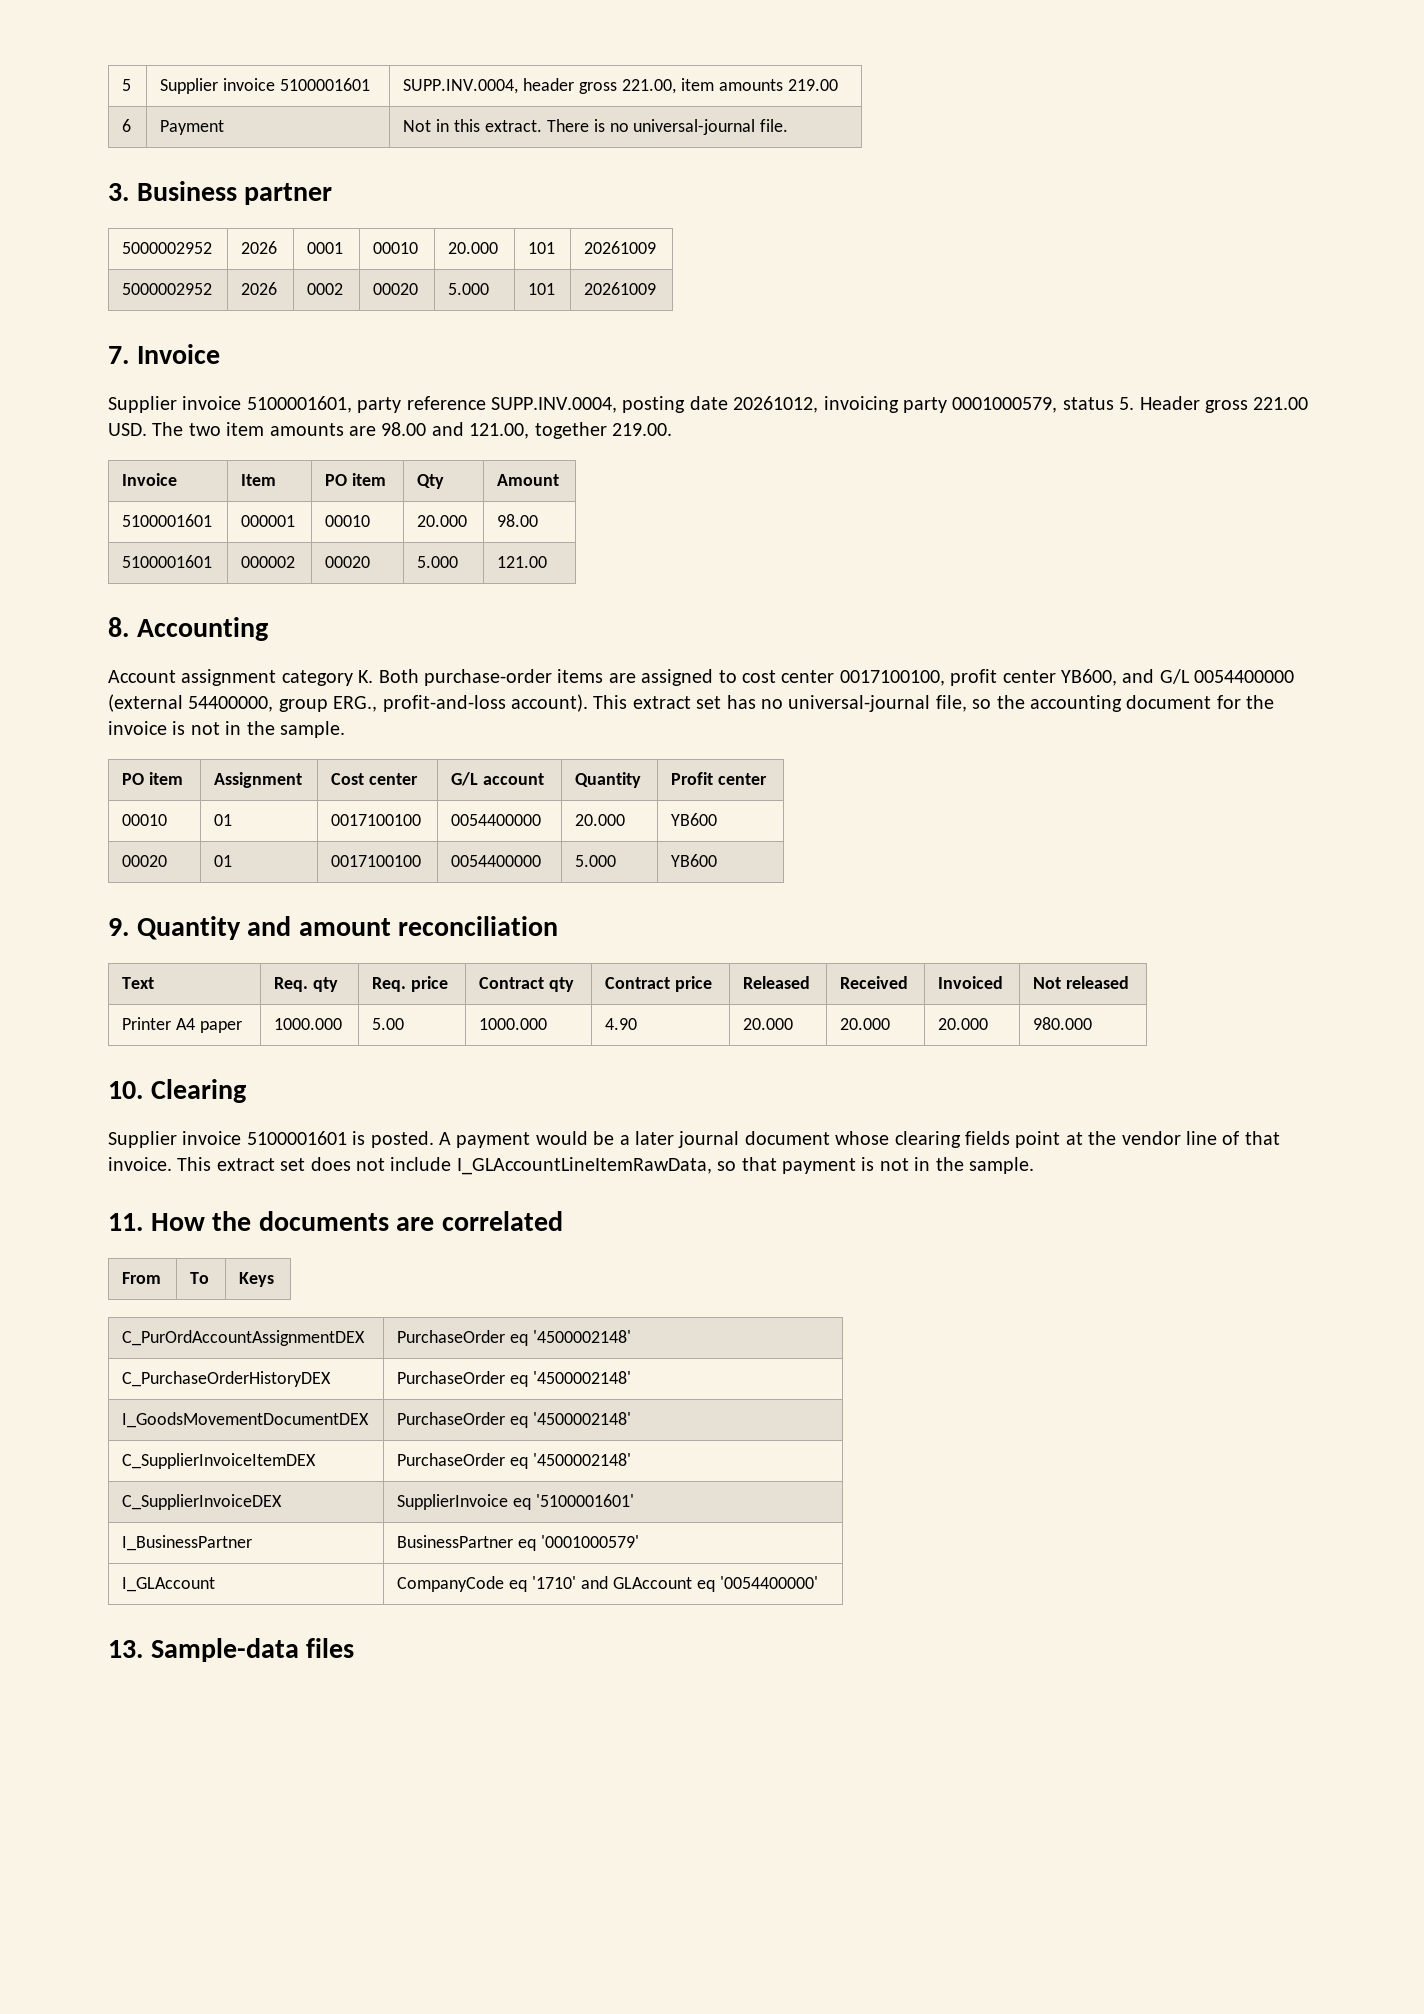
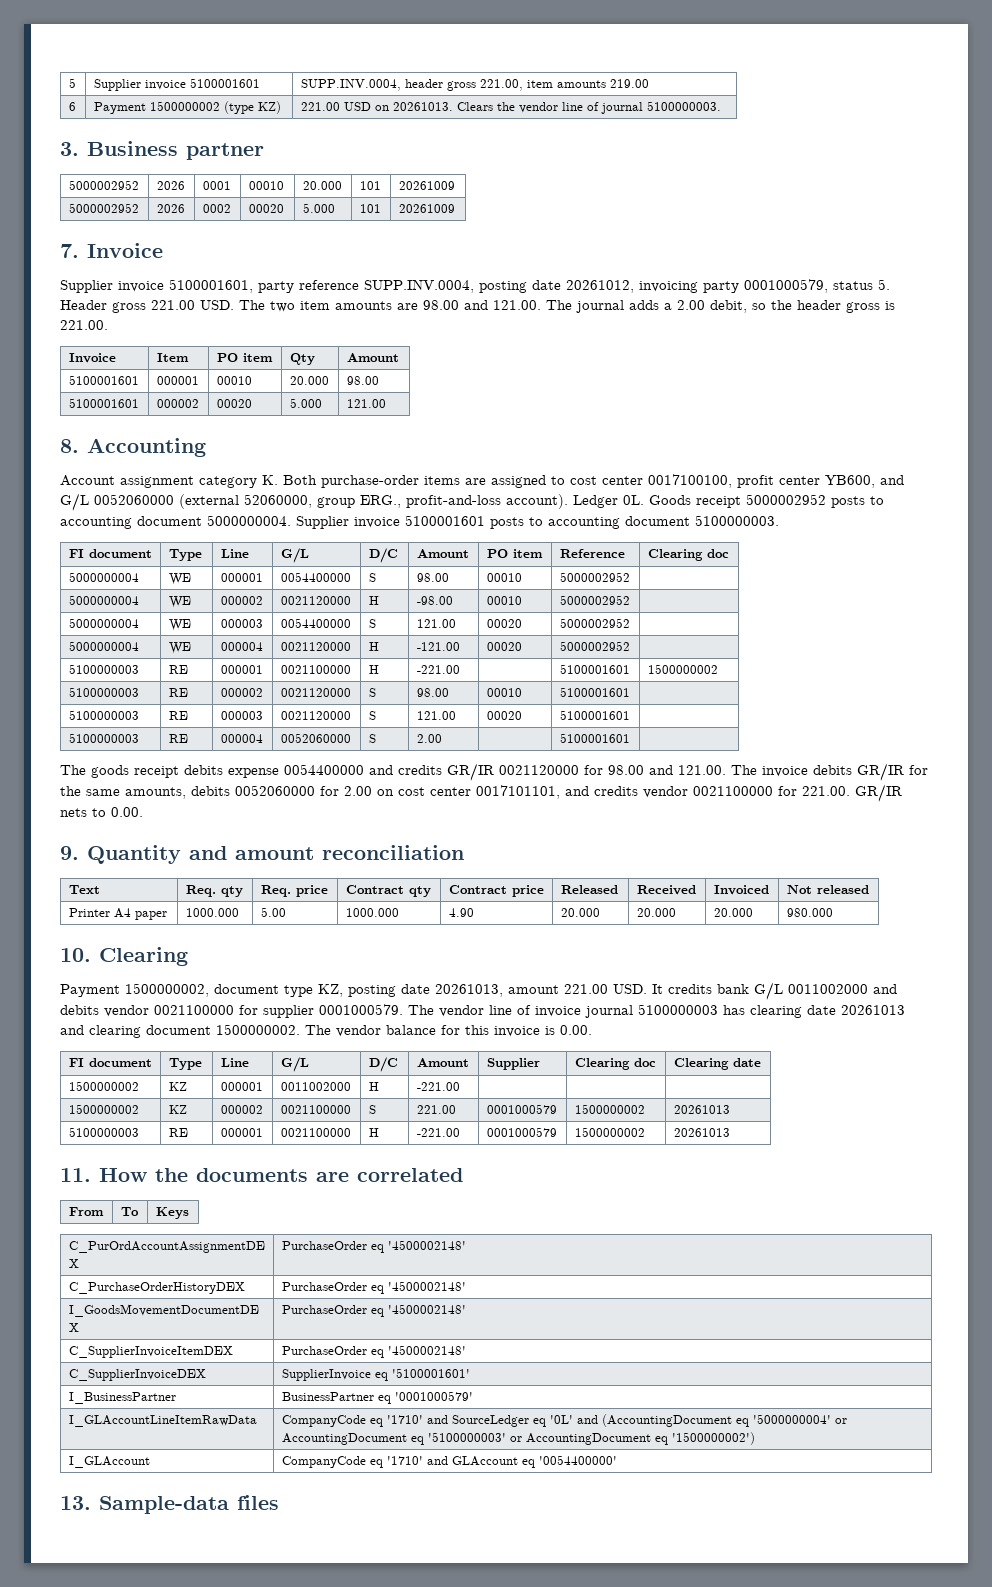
- 6 | Payment | Not in this extract. There is no universal-journal file.
+ 6 | Payment 1500000002 (type KZ) | 221.00 USD on 20261013. Clears the vendor line of journal 5100000003.
- Supplier invoice 5100001601, party reference SUPP.INV.0004, posting date 20261012, invoicing party 0001000579, status 5. Header gross 221.00 USD. The two item amounts are 98.00 and 121.00, together 219.00.
+ Supplier invoice 5100001601, party reference SUPP.INV.0004, posting date 20261012, invoicing party 0001000579, status 5. Header gross 221.00 USD. The two item amounts are 98.00 and 121.00. The journal adds a 2.00 debit, so the header gross is 221.00.
- Account assignment category K. Both purchase-order items are assigned to cost center 0017100100, profit center YB600, and G/L 0054400000 (external 54400000, group ERG., profit-and-loss account).
+ Account assignment category K. Both purchase-order items are assigned to cost center 0017100100, profit center YB600, and G/L 0052060000 (external 52060000, group ERG., profit-and-loss account).
- This extract set has no universal-journal file, so the accounting document for the invoice is not in the sample.
- PO item | Assignment | Cost center | G/L account | Quantity | Profit center
- 00010 | 01 | 0017100100 | 0054400000 | 20.000 | YB600
- 00020 | 01 | 0017100100 | 0054400000 | 5.000 | YB600
+ Ledger 0L. Goods receipt 5000002952 posts to accounting document 5000000004. Supplier invoice 5100001601 posts to accounting document 5100000003.
+ FI document | Type | Line | G/L | D/C | Amount | PO item | Reference | Clearing doc
+ 5000000004 | WE | 000001 | 0054400000 | S | 98.00 | 00010 | 5000002952 |
+ 5000000004 | WE | 000002 | 0021120000 | H | -98.00 | 00010 | 5000002952 |
+ 5000000004 | WE | 000003 | 0054400000 | S | 121.00 | 00020 | 5000002952 |
+ 5000000004 | WE | 000004 | 0021120000 | H | -121.00 | 00020 | 5000002952 |
+ 5100000003 | RE | 000001 | 0021100000 | H | -221.00 | | 5100001601 | 1500000002
+ 5100000003 | RE | 000002 | 0021120000 | S | 98.00 | 00010 | 5100001601 |
+ 5100000003 | RE | 000003 | 0021120000 | S | 121.00 | 00020 | 5100001601 |
+ 5100000003 | RE | 000004 | 0052060000 | S | 2.00 | | 5100001601 |
+ The goods receipt debits expense 0054400000 and credits GR/IR 0021120000 for 98.00 and 121.00. The invoice debits GR/IR for the same amounts, debits 0052060000 for 2.00 on cost center 0017101101, and credits vendor 0021100000 for 221.00. GR/IR nets to 0.00.
- Supplier invoice 5100001601 is posted. A payment would be a later journal document whose clearing fields point at the vendor line of that invoice. This extract set does not include I_GLAccountLineItemRawData, so that payment is not in the sample.
+ Payment 1500000002, document type KZ, posting date 20261013, amount 221.00 USD. It credits bank G/L 0011002000 and debits vendor 0021100000 for supplier 0001000579. The vendor line of invoice journal 5100000003 has clearing date 20261013 and clearing document 1500000002. The vendor balance for this invoice is 0.00.
+ FI document | Type | Line | G/L | D/C | Amount | Supplier | Clearing doc | Clearing date
+ 1500000002 | KZ | 000001 | 0011002000 | H | -221.00 | | |
+ 1500000002 | KZ | 000002 | 0021100000 | S | 221.00 | 0001000579 | 1500000002 | 20261013
+ 5100000003 | RE | 000001 | 0021100000 | H | -221.00 | 0001000579 | 1500000002 | 20261013
+ I_GLAccountLineItemRawData | CompanyCode eq '1710' and SourceLedger eq '0L' and (AccountingDocument eq '5000000004' or AccountingDocument eq '5100000003' or AccountingDocument eq '1500000002')

